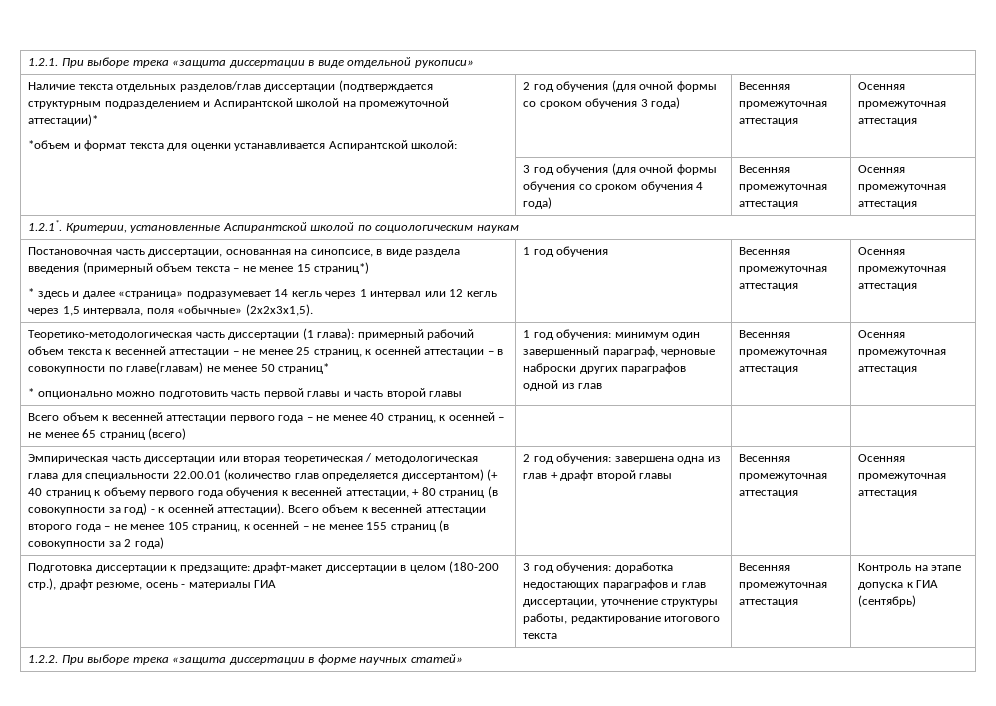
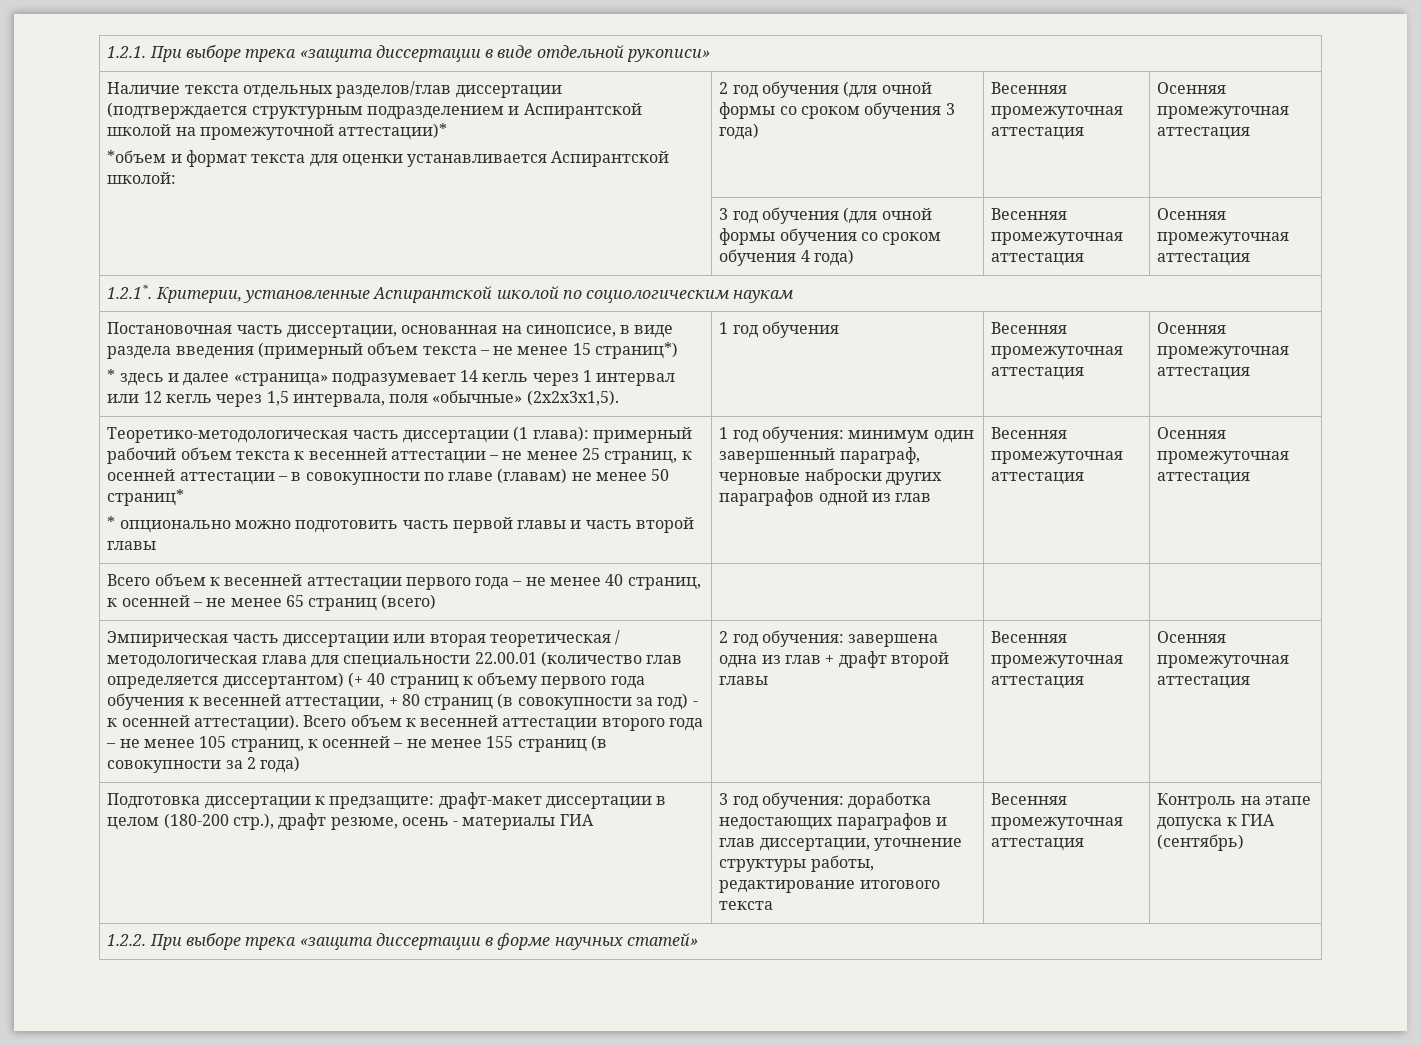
- Теоретико-методологическая часть диссертации (1 глава): примерный рабочий объем текста к весенней аттестации – не менее 25 страниц, к осенней аттестации – в совокупности по главе(главам) не менее 50 страниц*
+ Теоретико-методологическая часть диссертации (1 глава): примерный рабочий объем текста к весенней аттестации – не менее 25 страниц, к осенней аттестации – в совокупности по главе (главам) не менее 50 страниц*

